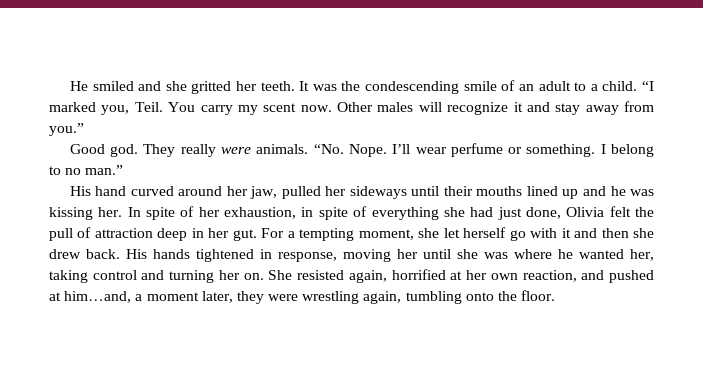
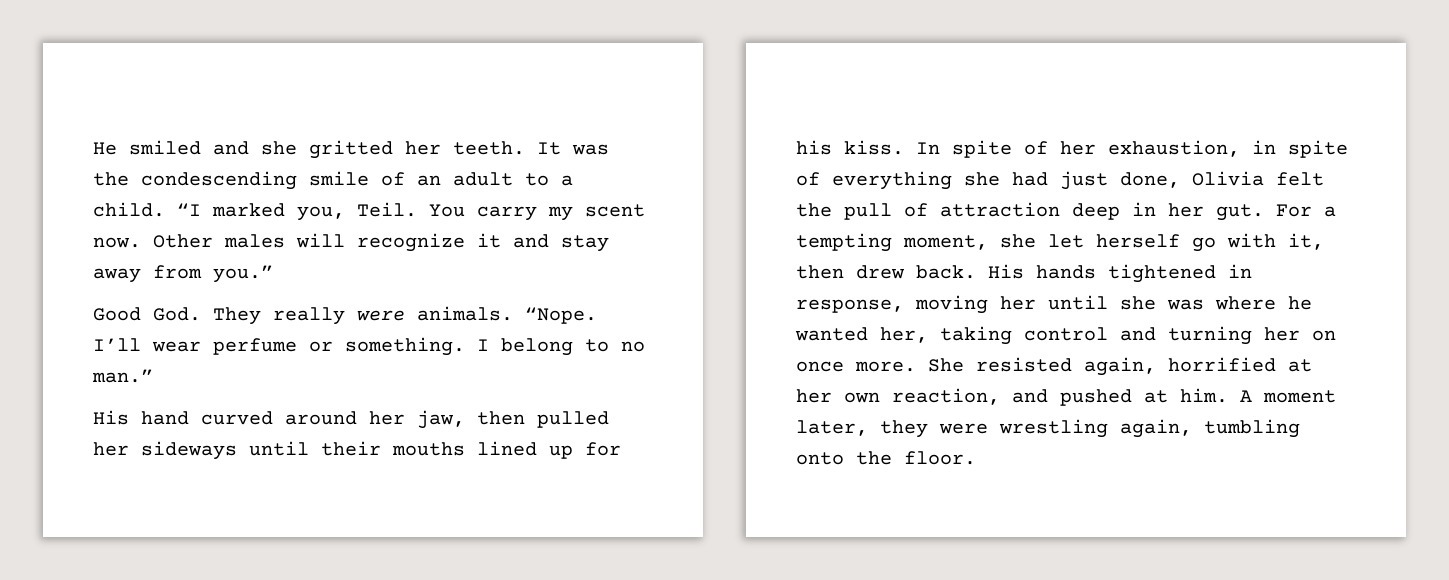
- Good god. They really were animals.
+ Good God. They really were animals.
- “No. Nope.
+ “Nope.
- His hand curved around her jaw, pulled her sideways until their mouths lined up and he was kissing her.
+ His hand curved around her jaw, then pulled her sideways until their mouths lined up for his kiss.
- For a tempting moment, she let herself go with it and then she drew back.
+ For a tempting moment, she let herself go with it, then drew back.
- His hands tightened in response, moving her until she was where he wanted her, taking control and turning her on.
+ His hands tightened in response, moving her until she was where he wanted her, taking control and turning her on once more.
- She resisted again, horrified at her own reaction, and pushed at him…and, a moment later, they were wrestling again, tumbling onto the floor.
+ She resisted again, horrified at her own reaction, and pushed at him. A moment later, they were wrestling again, tumbling onto the floor.

